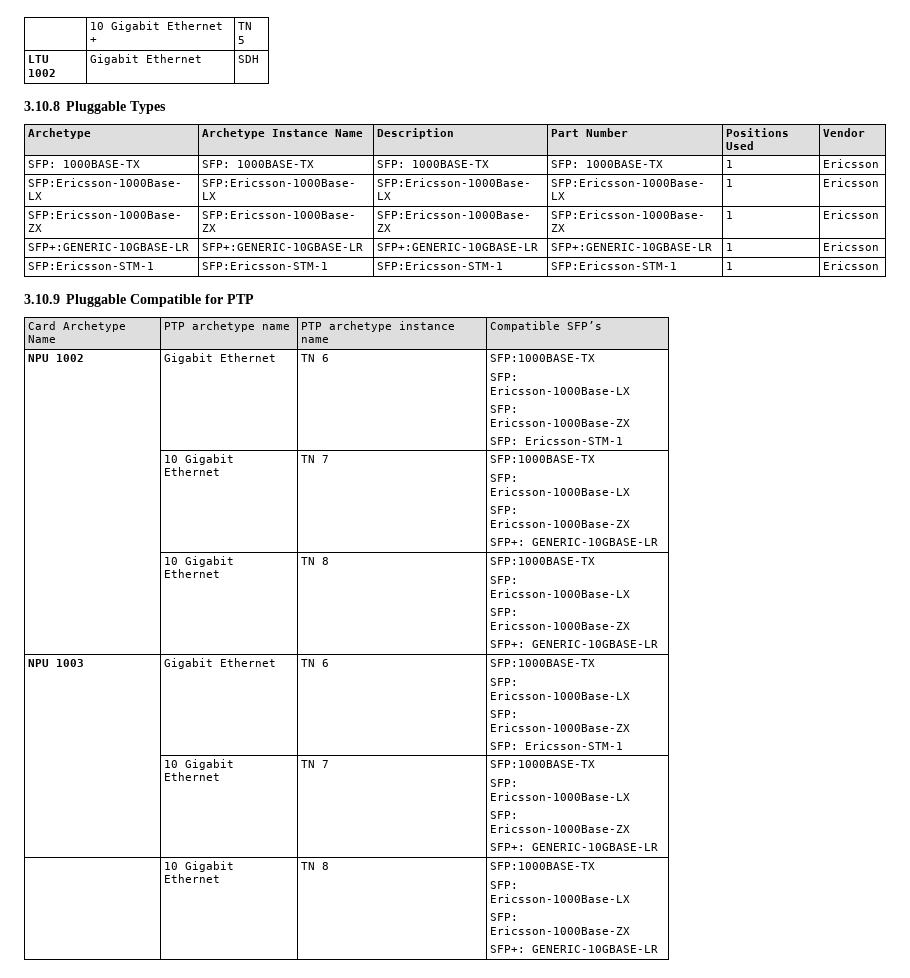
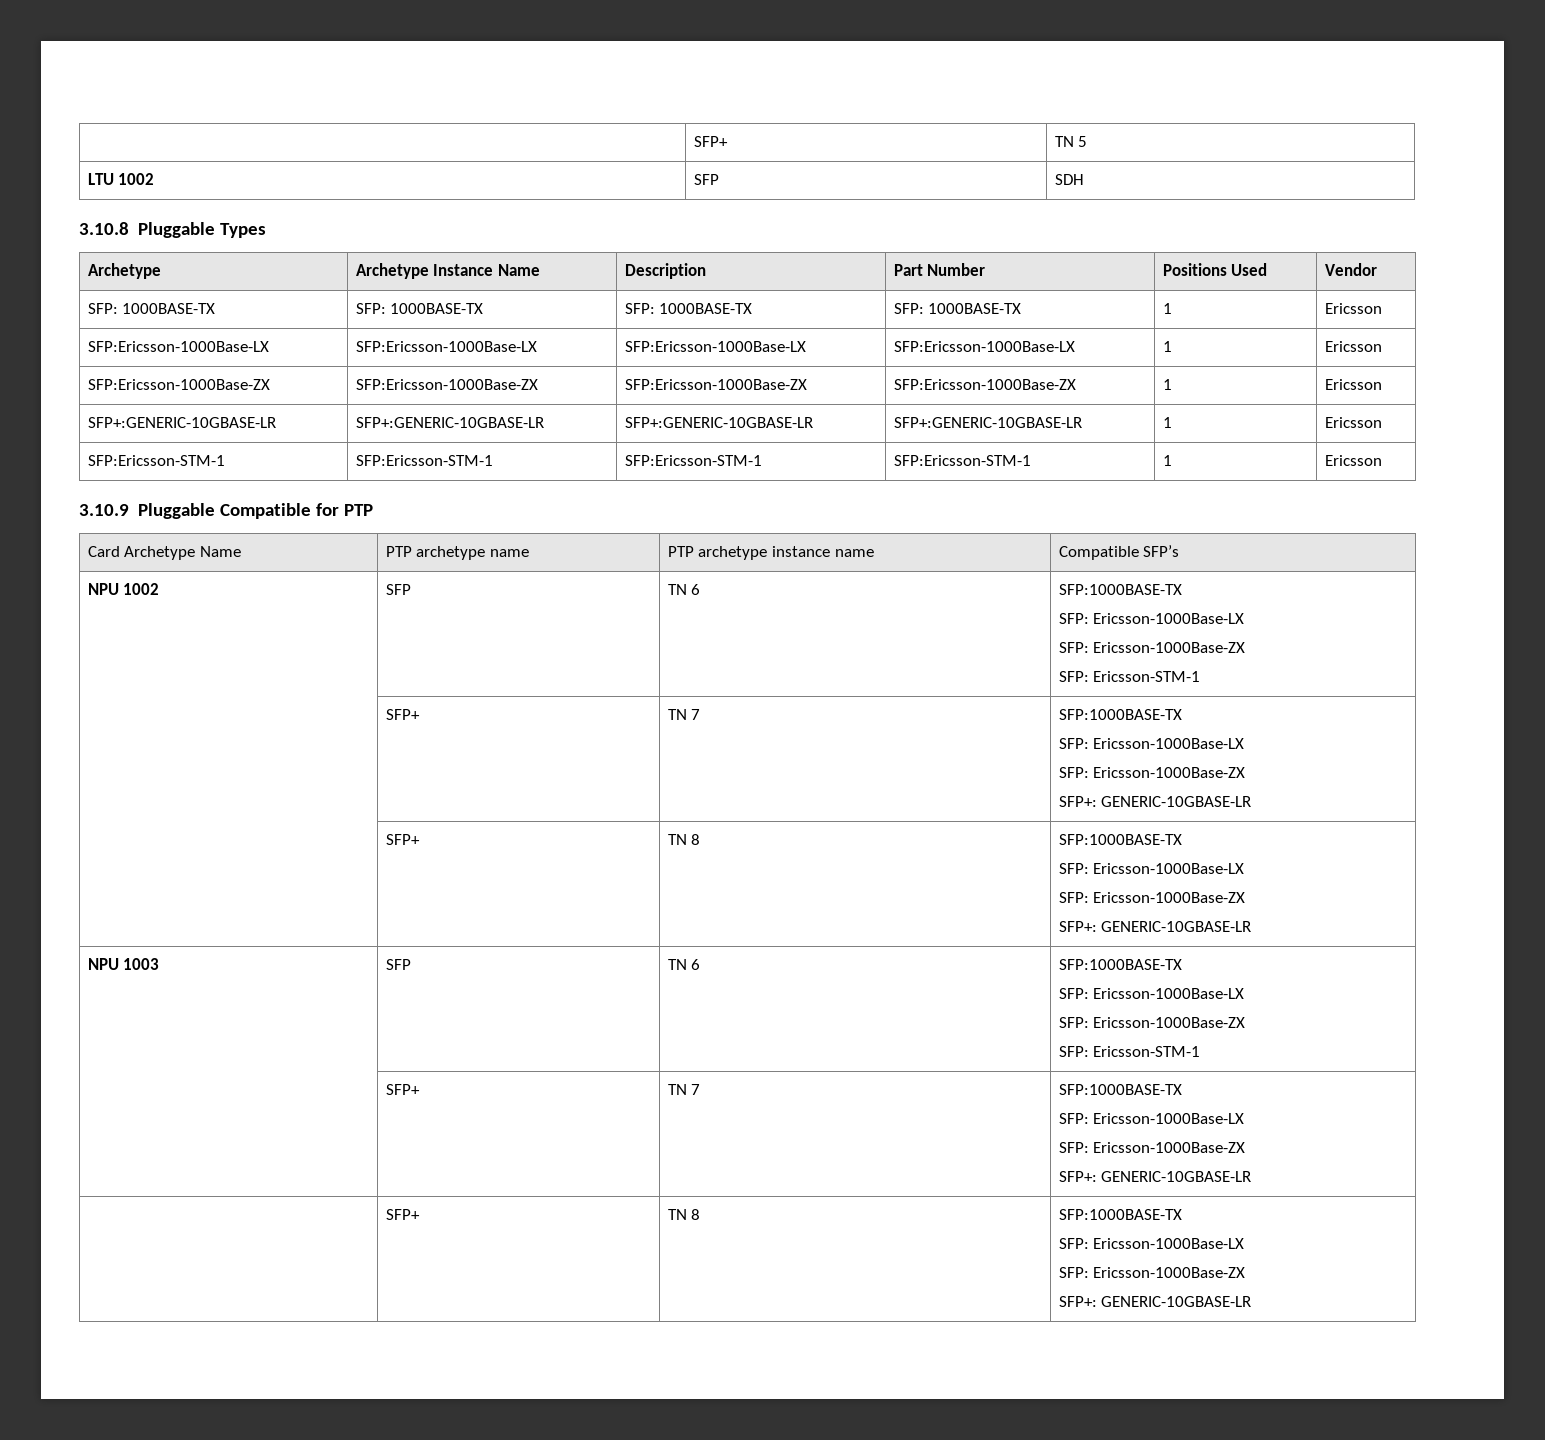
- | 10 Gigabit Ethernet + | TN 5
+ | SFP+ | TN 5
- LTU 1002 | Gigabit Ethernet | SDH
+ LTU 1002 | SFP | SDH
- NPU 1002 | Gigabit Ethernet | TN 6 | SFP:1000BASE-TX
+ NPU 1002 | SFP | TN 6 | SFP:1000BASE-TX
  SFP: Ericsson-1000Base-LX
  SFP: Ericsson-1000Base-ZX
  SFP: Ericsson-STM-1
- | 10 Gigabit Ethernet | TN 7 | SFP:1000BASE-TX
+ | SFP+ | TN 7 | SFP:1000BASE-TX
  SFP: Ericsson-1000Base-LX
  SFP: Ericsson-1000Base-ZX
  SFP+: GENERIC-10GBASE-LR
- | 10 Gigabit Ethernet | TN 8 | SFP:1000BASE-TX
+ | SFP+ | TN 8 | SFP:1000BASE-TX
- NPU 1003 | Gigabit Ethernet | TN 6 | SFP:1000BASE-TX
+ NPU 1003 | SFP | TN 6 | SFP:1000BASE-TX
  SFP: Ericsson-1000Base-LX
  SFP: Ericsson-1000Base-ZX
  SFP: Ericsson-STM-1
- | 10 Gigabit Ethernet | TN 7 | SFP:1000BASE-TX
+ | SFP+ | TN 7 | SFP:1000BASE-TX
  SFP: Ericsson-1000Base-LX
  SFP: Ericsson-1000Base-ZX
  SFP+: GENERIC-10GBASE-LR
- | 10 Gigabit Ethernet | TN 8 | SFP:1000BASE-TX
+ | SFP+ | TN 8 | SFP:1000BASE-TX

